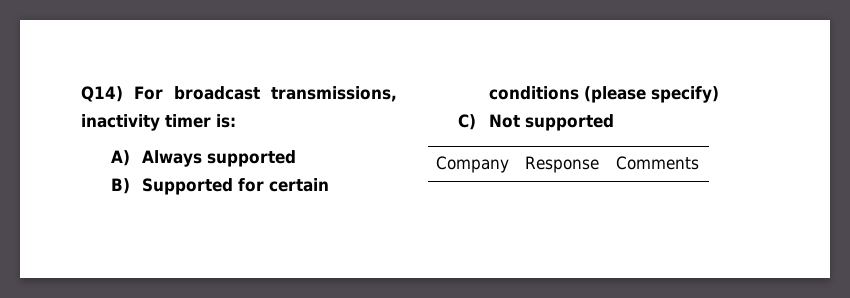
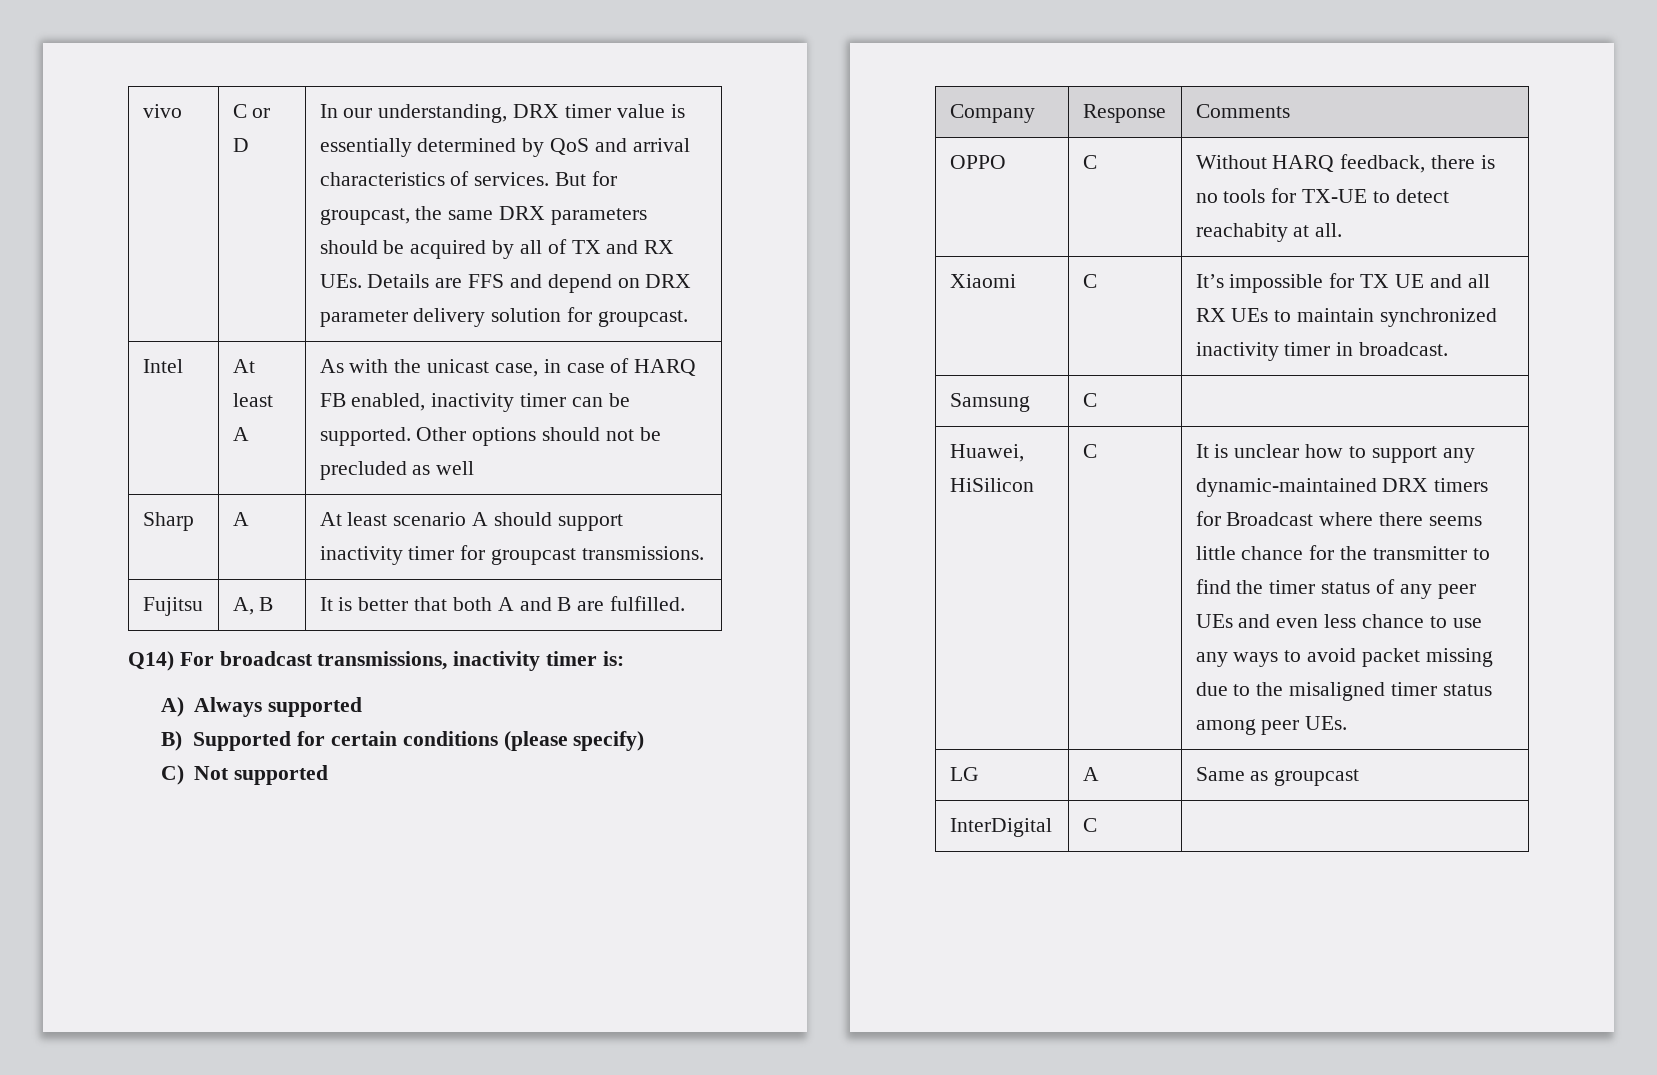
+ vivo | C or D | In our understanding, DRX timer value is essentially determined by QoS and arrival characteristics of services. But for groupcast, the same DRX parameters should be acquired by all of TX and RX UEs. Details are FFS and depend on DRX parameter delivery solution for groupcast.
+ Intel | At least A | As with the unicast case, in case of HARQ FB enabled, inactivity timer can be supported. Other options should not be precluded as well
+ Sharp | A | At least scenario A should support inactivity timer for groupcast transmissions.
+ Fujitsu | A, B | It is better that both A and B are fulfilled.
+ OPPO | C | Without HARQ feedback, there is no tools for TX-UE to detect reachabity at all.
+ Xiaomi | C | It’s impossible for TX UE and all RX UEs to maintain synchronized inactivity timer in broadcast.
+ Samsung | C |
+ Huawei, HiSilicon | C | It is unclear how to support any dynamic-maintained DRX timers for Broadcast where there seems little chance for the transmitter to find the timer status of any peer UEs and even less chance to use any ways to avoid packet missing due to the misaligned timer status among peer UEs.
+ LG | A | Same as groupcast
+ InterDigital | C |

